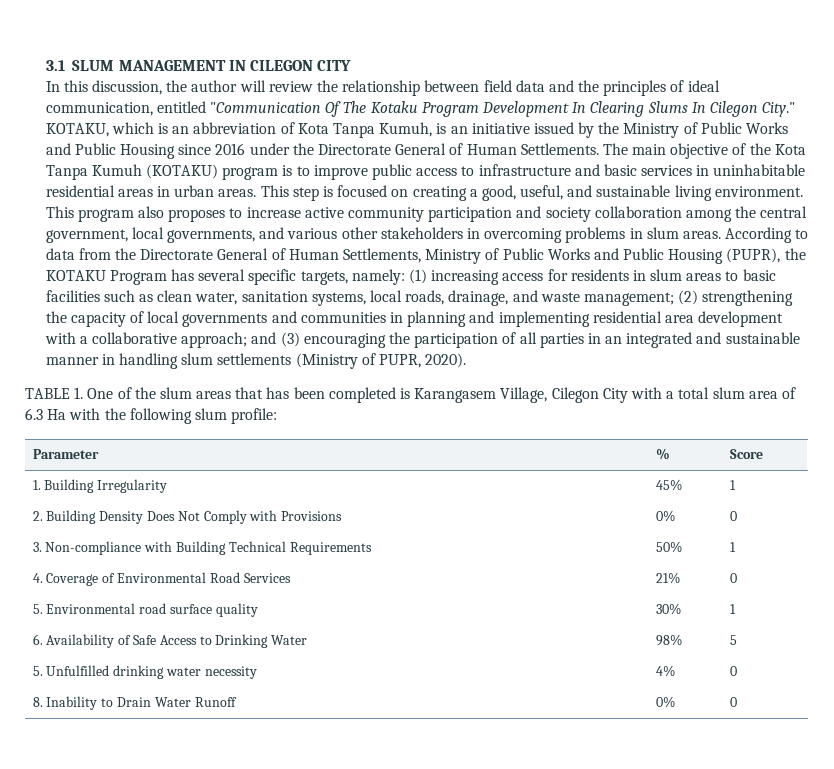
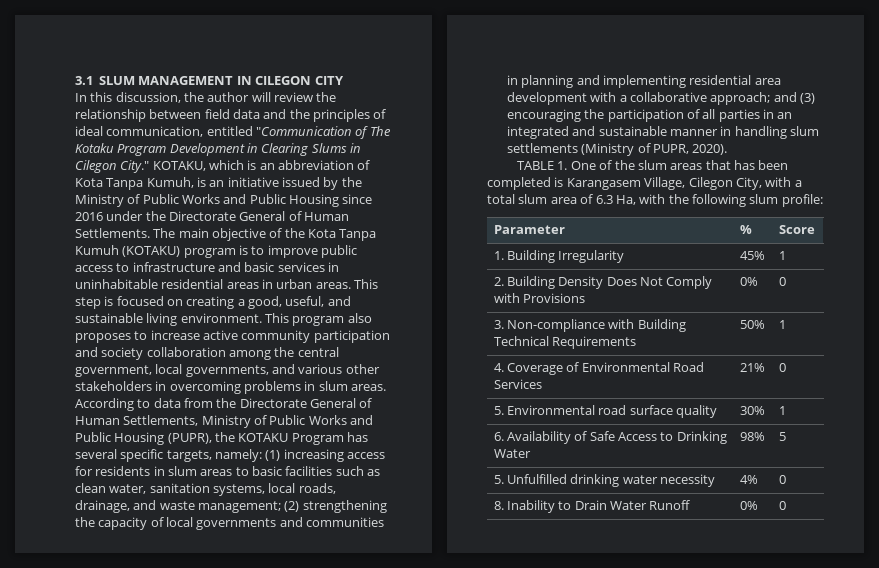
- In this discussion, the author will review the relationship between field data and the principles of ideal communication, entitled "Communication Of The Kotaku Program Development In Clearing Slums In Cilegon City."
+ In this discussion, the author will review the relationship between field data and the principles of ideal communication, entitled "Communication of The Kotaku Program Development in Clearing Slums in Cilegon City."
- TABLE 1. One of the slum areas that has been completed is Karangasem Village, Cilegon City with a total slum area of 6.3 Ha with the following slum profile:
+ TABLE 1. One of the slum areas that has been completed is Karangasem Village, Cilegon City, with a total slum area of 6.3 Ha, with the following slum profile:

